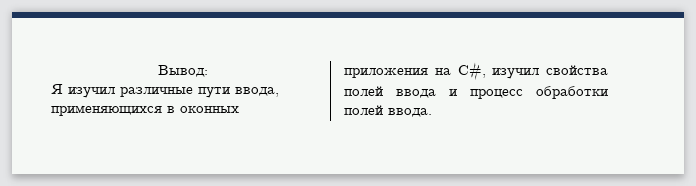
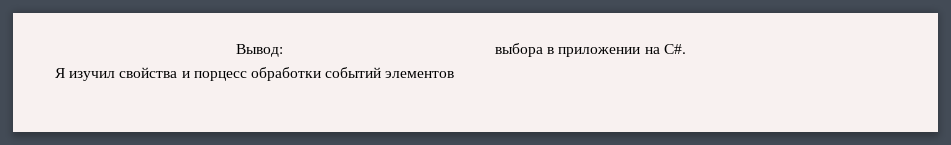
- Я изучил различные пути ввода, применяющихся в оконных приложения на C#, изучил свойства полей ввода и процесс обработки полей ввода.
+ Я изучил свойства и порцесс обработки событий элементов выбора в приложении на C#.

